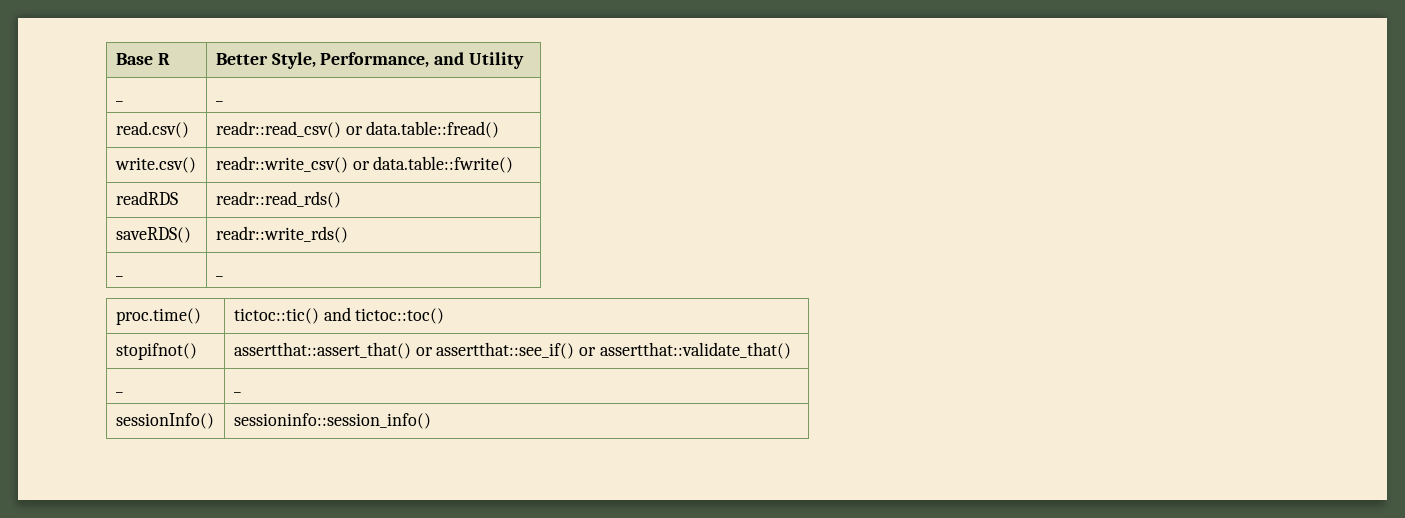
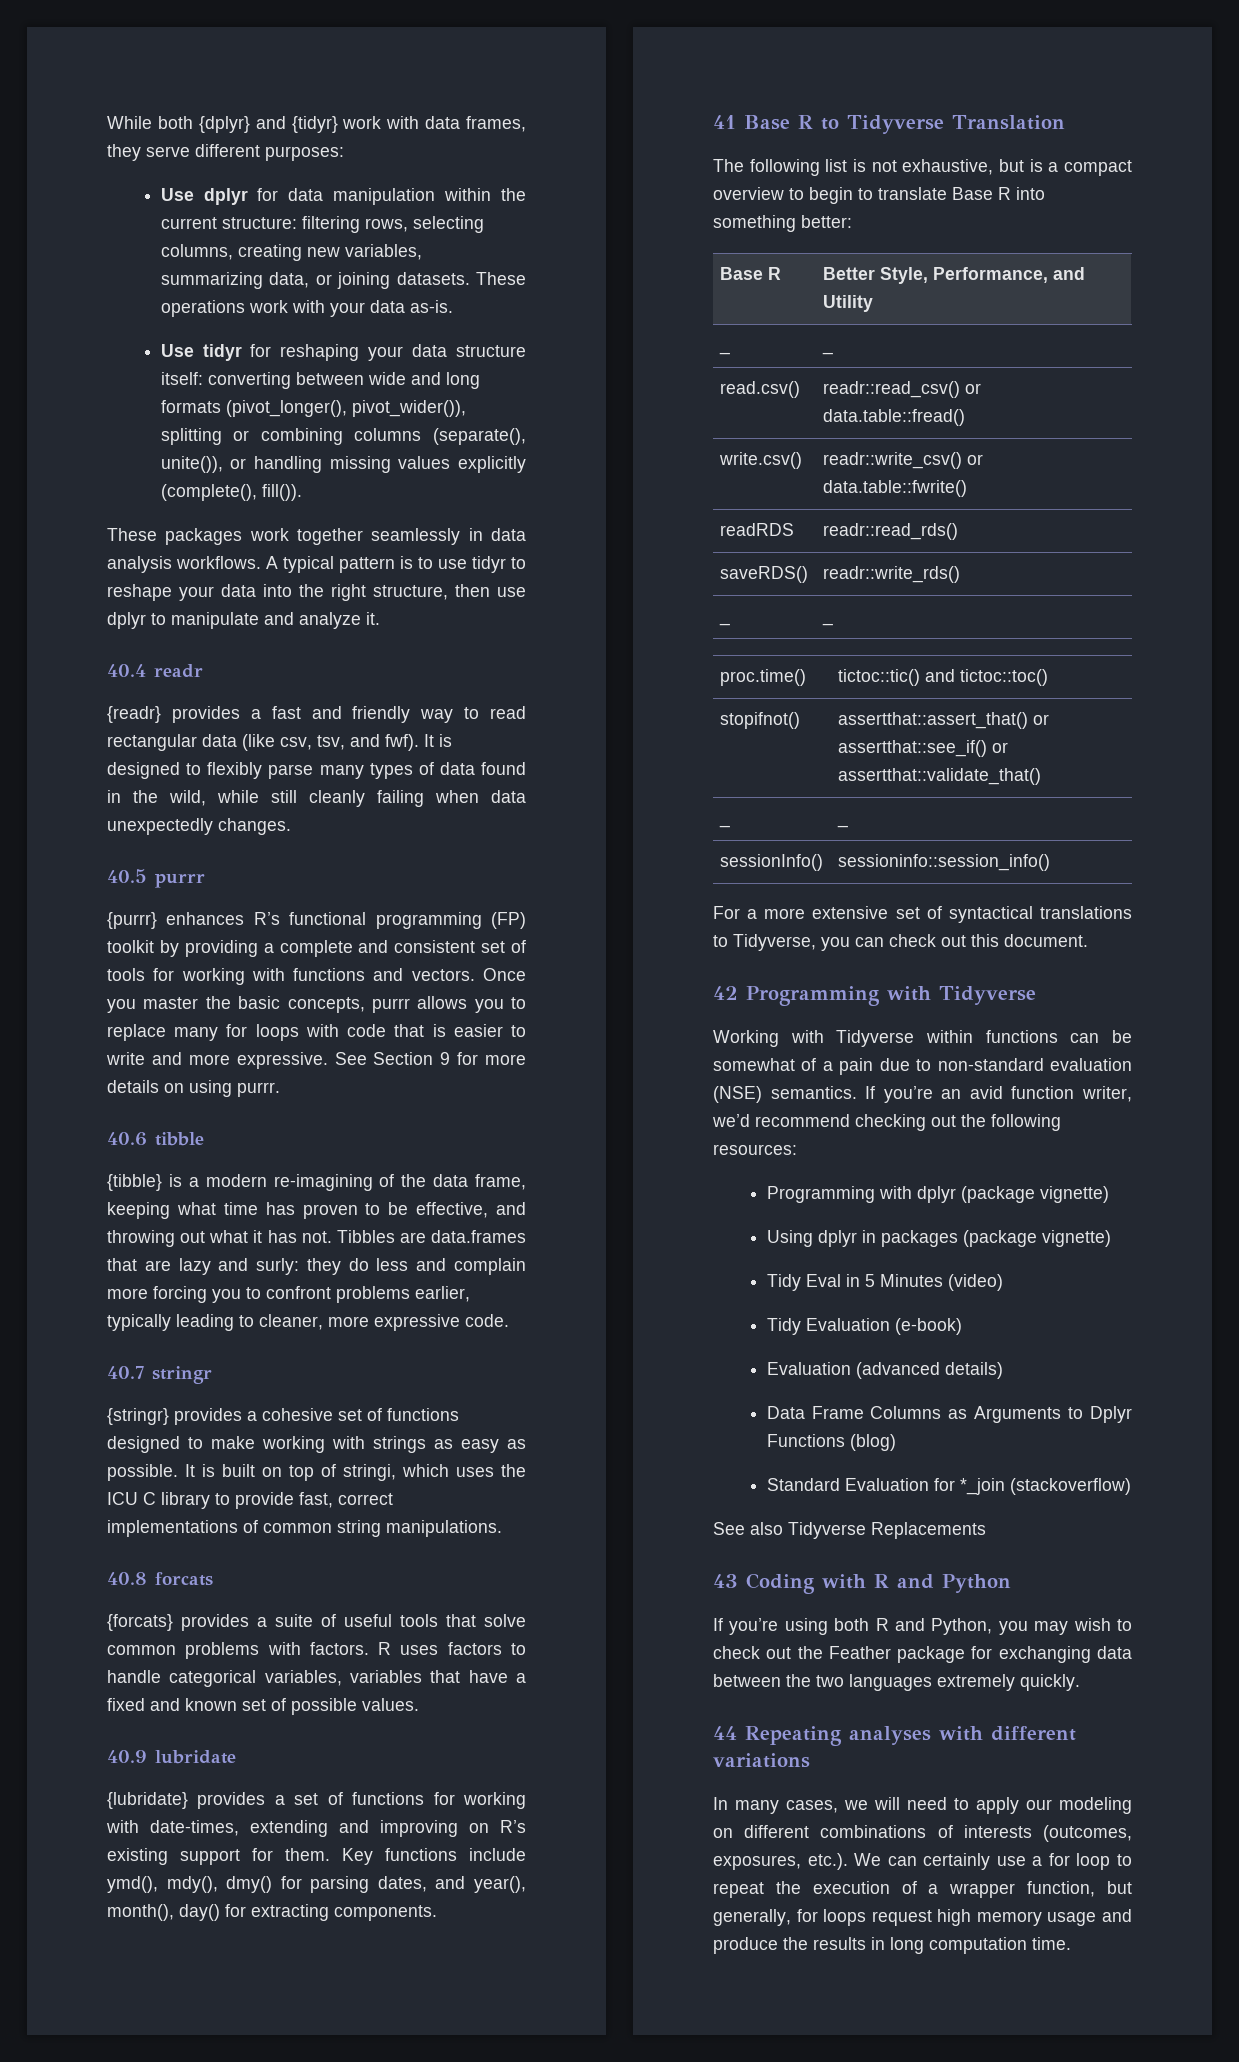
+ While both {dplyr} and {tidyr} work with data frames, they serve different purposes:
+ Use dplyr for data manipulation within the current structure: filtering rows, selecting columns, creating new variables, summarizing data, or joining datasets. These operations work with your data as-is.
+ Use tidyr for reshaping your data structure itself: converting between wide and long formats (pivot_longer(), pivot_wider()), splitting or combining columns (separate(), unite()), or handling missing values explicitly (complete(), fill()).
+ These packages work together seamlessly in data analysis workflows. A typical pattern is to use tidyr to reshape your data into the right structure, then use dplyr to manipulate and analyze it.
+ 40.4 readr
+ {readr} provides a fast and friendly way to read rectangular data (like csv, tsv, and fwf). It is designed to flexibly parse many types of data found in the wild, while still cleanly failing when data unexpectedly changes.
+ 40.5 purrr
+ {purrr} enhances R’s functional programming (FP) toolkit by providing a complete and consistent set of tools for working with functions and vectors. Once you master the basic concepts, purrr allows you to replace many for loops with code that is easier to write and more expressive. See Section 9 for more details on using purrr.
+ 40.6 tibble
+ {tibble} is a modern re-imagining of the data frame, keeping what time has proven to be effective, and throwing out what it has not. Tibbles are data.frames that are lazy and surly: they do less and complain more forcing you to confront problems earlier, typically leading to cleaner, more expressive code.
+ 40.7 stringr
+ {stringr} provides a cohesive set of functions designed to make working with strings as easy as possible. It is built on top of stringi, which uses the ICU C library to provide fast, correct implementations of common string manipulations.
+ 40.8 forcats
+ {forcats} provides a suite of useful tools that solve common problems with factors. R uses factors to handle categorical variables, variables that have a fixed and known set of possible values.
+ 40.9 lubridate
+ {lubridate} provides a set of functions for working with date-times, extending and improving on R’s existing support for them. Key functions include ymd(), mdy(), dmy() for parsing dates, and year(), month(), day() for extracting components.
+ 41 Base R to Tidyverse Translation
+ The following list is not exhaustive, but is a compact overview to begin to translate Base R into something better:
+ For a more extensive set of syntactical translations to Tidyverse, you can check out this document.
+ 42 Programming with Tidyverse
+ Working with Tidyverse within functions can be somewhat of a pain due to non-standard evaluation (NSE) semantics. If you’re an avid function writer, we’d recommend checking out the following resources:
+ Programming with dplyr (package vignette)
+ Using dplyr in packages (package vignette)
+ Tidy Eval in 5 Minutes (video)
+ Tidy Evaluation (e-book)
+ Evaluation (advanced details)
+ Data Frame Columns as Arguments to Dplyr Functions (blog)
+ Standard Evaluation for *_join (stackoverflow)
+ See also Tidyverse Replacements
+ 43 Coding with R and Python
+ If you’re using both R and Python, you may wish to check out the Feather package for exchanging data between the two languages extremely quickly.
+ 44 Repeating analyses with different variations
+ In many cases, we will need to apply our modeling on different combinations of interests (outcomes, exposures, etc.). We can certainly use a for loop to repeat the execution of a wrapper function, but generally, for loops request high memory usage and produce the results in long computation time.

